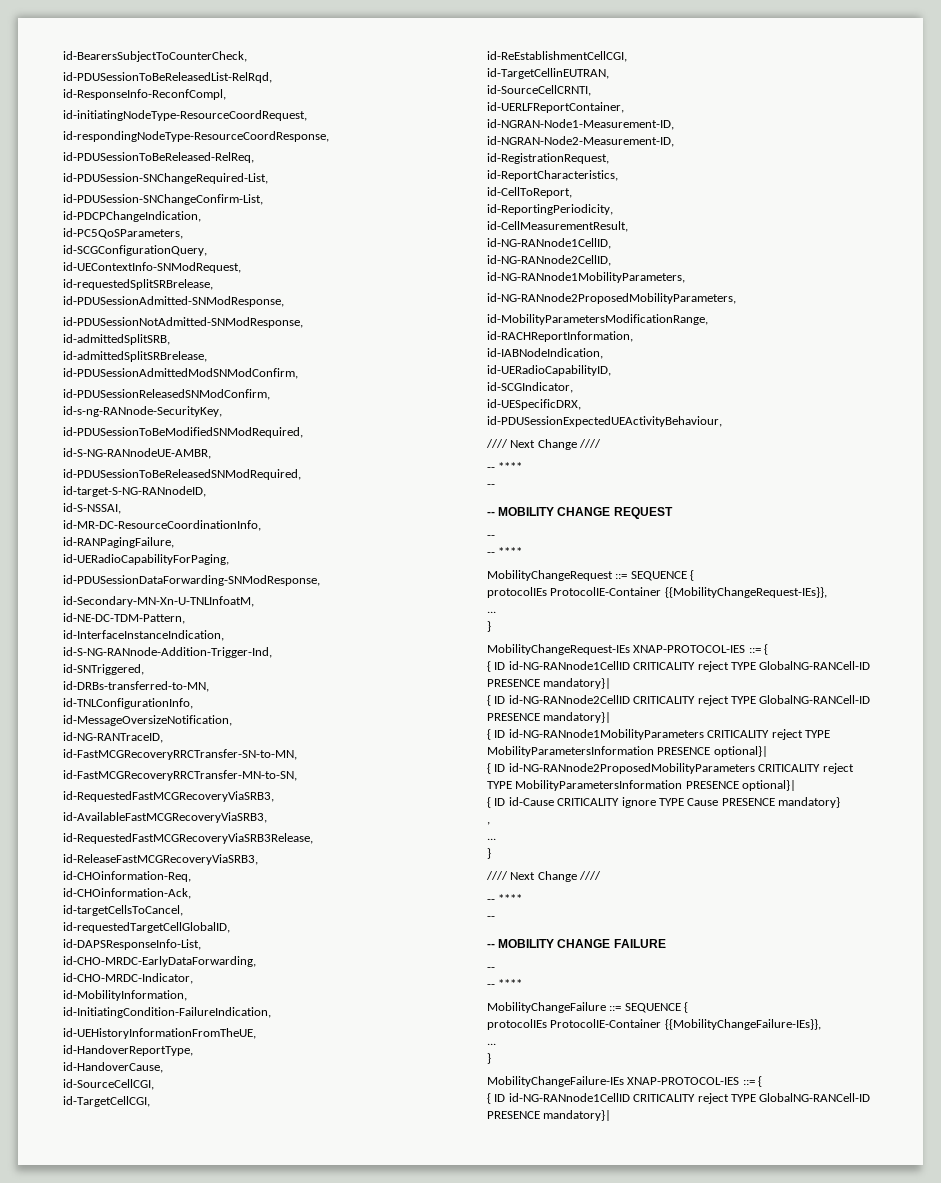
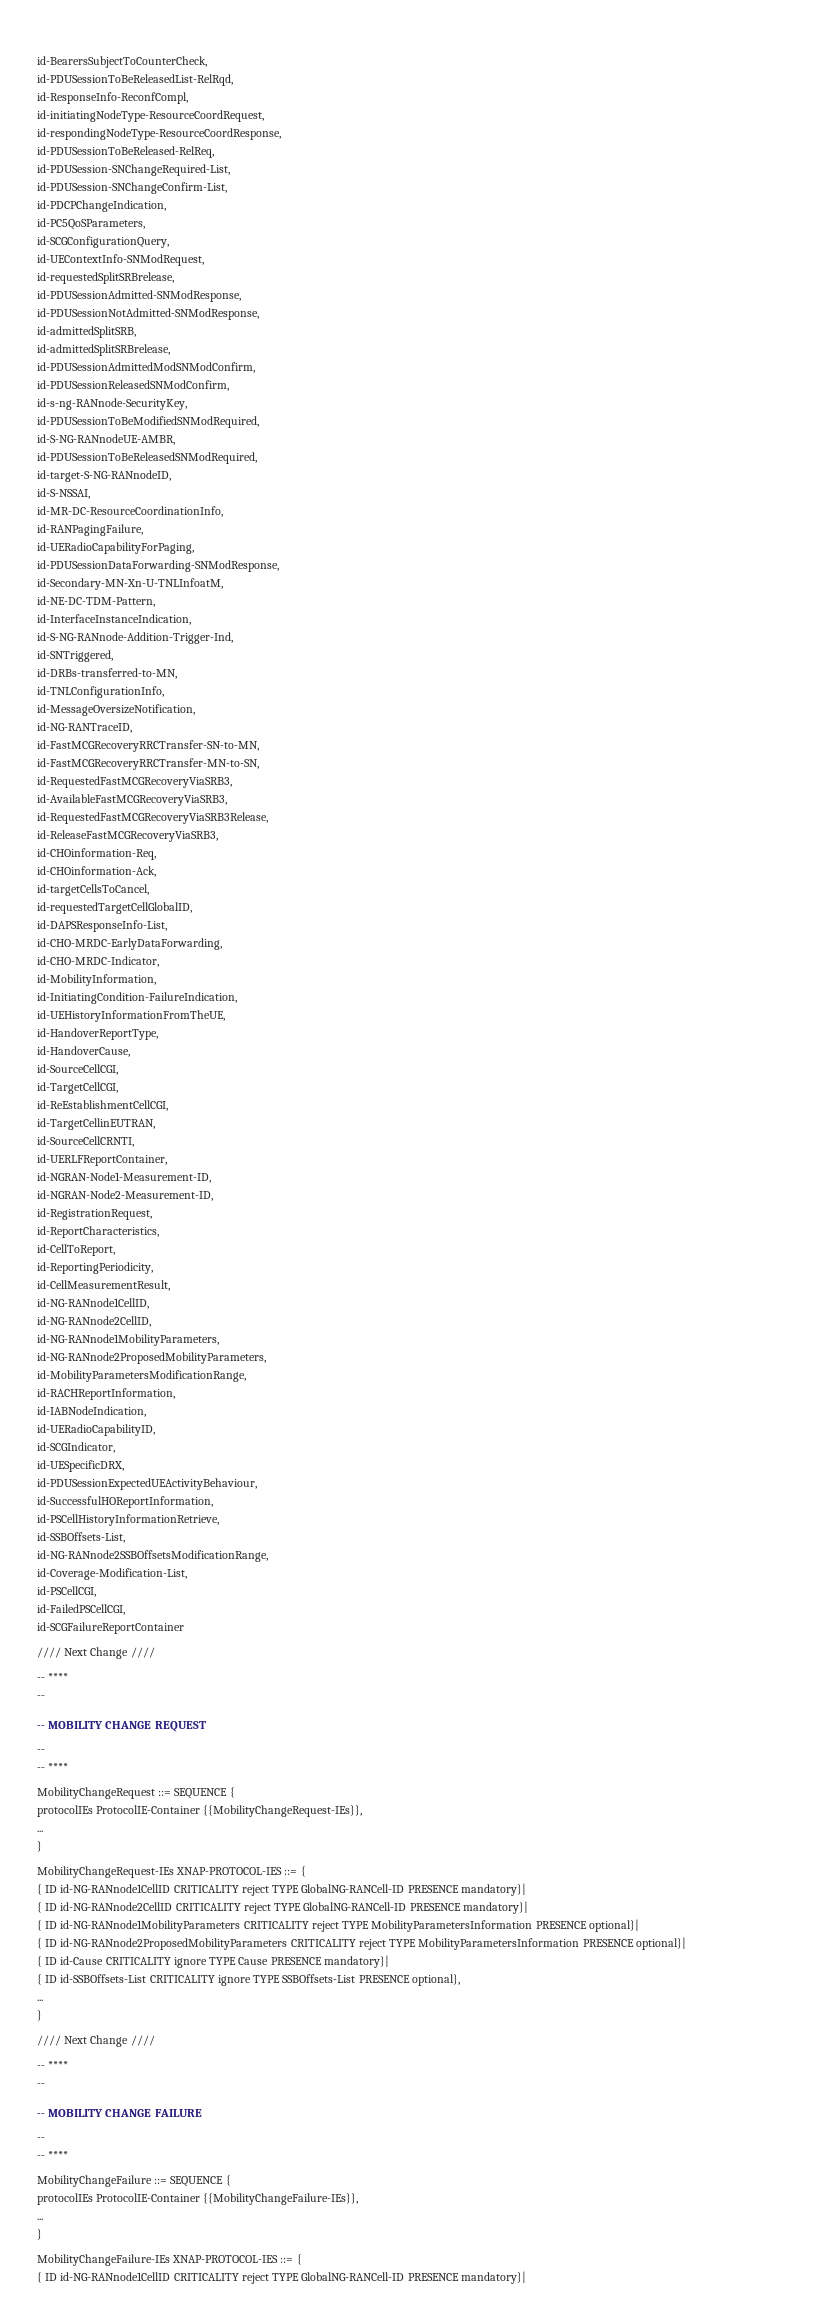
+ id-SuccessfulHOReportInformation,
+ id-PSCellHistoryInformationRetrieve,
+ id-SSBOffsets-List,
+ id-NG-RANnode2SSBOffsetsModificationRange,
+ id-Coverage-Modification-List,
+ id-PSCellCGI,
+ id-FailedPSCellCGI,
+ id-SCGFailureReportContainer
- { ID id-Cause CRITICALITY ignore TYPE Cause PRESENCE mandatory}
- ,
+ { ID id-Cause CRITICALITY ignore TYPE Cause PRESENCE mandatory}|
+ { ID id-SSBOffsets-List CRITICALITY ignore TYPE SSBOffsets-List PRESENCE optional},

